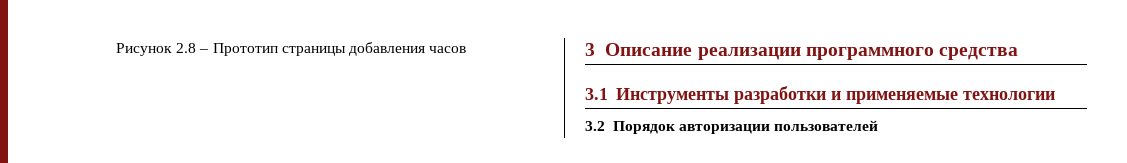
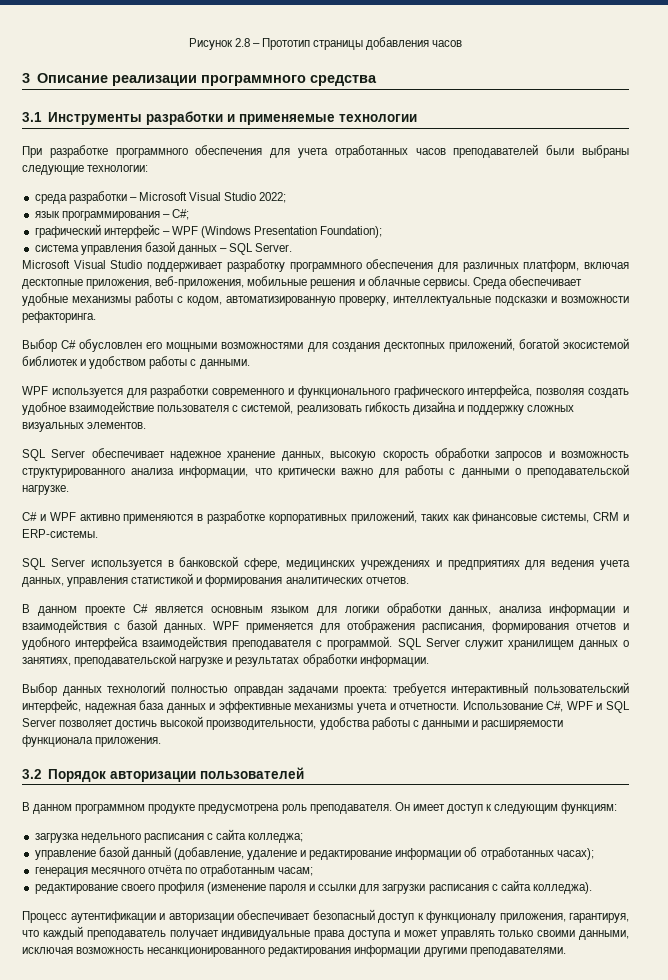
+ При разработке программного обеспечения для учета отработанных часов преподавателей были выбраны следующие технологии:
+ среда разработки – Microsoft Visual Studio 2022;
+ язык программирования – C#;
+ графический интерфейс – WPF (Windows Presentation Foundation);
+ система управления базой данных – SQL Server.
+ Microsoft Visual Studio поддерживает разработку программного обеспечения для различных платформ, включая десктопные приложения, веб-приложения, мобильные решения и облачные сервисы. Среда обеспечивает удобные механизмы работы с кодом, автоматизированную проверку, интеллектуальные подсказки и возможности рефакторинга.
+ Выбор C# обусловлен его мощными возможностями для создания десктопных приложений, богатой экосистемой библиотек и удобством работы с данными.
+ WPF используется для разработки современного и функционального графического интерфейса, позволяя создать удобное взаимодействие пользователя с системой, реализовать гибкость дизайна и поддержку сложных визуальных элементов.
+ SQL Server обеспечивает надежное хранение данных, высокую скорость обработки запросов и возможность структурированного анализа информации, что критически важно для работы с данными о преподавательской нагрузке.
+ C# и WPF активно применяются в разработке корпоративных приложений, таких как финансовые системы, CRM и ERP-системы.
+ SQL Server используется в банковской сфере, медицинских учреждениях и предприятиях для ведения учета данных, управления статистикой и формирования аналитических отчетов.
+ В данном проекте C# является основным языком для логики обработки данных, анализа информации и взаимодействия с базой данных. WPF применяется для отображения расписания, формирования отчетов и удобного интерфейса взаимодействия преподавателя с программой. SQL Server служит хранилищем данных о занятиях, преподавательской нагрузке и результатах обработки информации.
+ Выбор данных технологий полностью оправдан задачами проекта: требуется интерактивный пользовательский интерфейс, надежная база данных и эффективные механизмы учета и отчетности. Использование C#, WPF и SQL Server позволяет достичь высокой производительности, удобства работы с данными и расширяемости функционала приложения.
  3.2 Порядок авторизации пользователей
+ В данном программном продукте предусмотрена роль преподавателя. Он имеет доступ к следующим функциям:
+ загрузка недельного расписания с сайта колледжа;
+ управление базой данный (добавление, удаление и редактирование информации об отработанных часах);
+ генерация месячного отчёта по отработанным часам;
+ редактирование своего профиля (изменение пароля и ссылки для загрузки расписания с сайта колледжа).
+ Процесс аутентификации и авторизации обеспечивает безопасный доступ к функционалу приложения, гарантируя, что каждый преподаватель получает индивидуальные права доступа и может управлять только своими данными, исключая возможность несанкционированного редактирования информации другими преподавателями.

